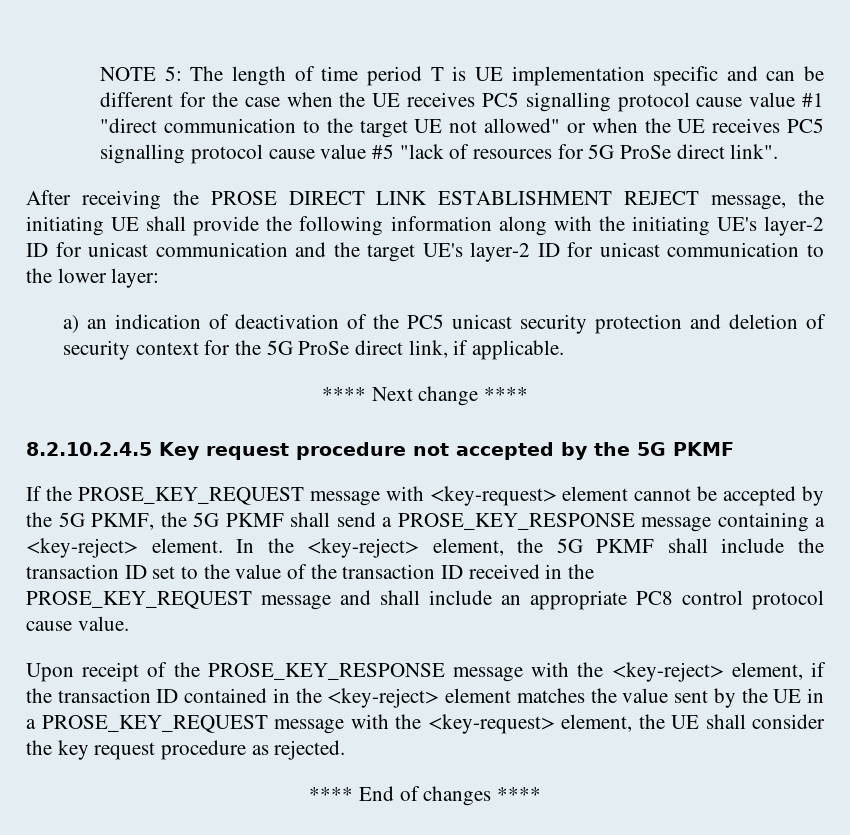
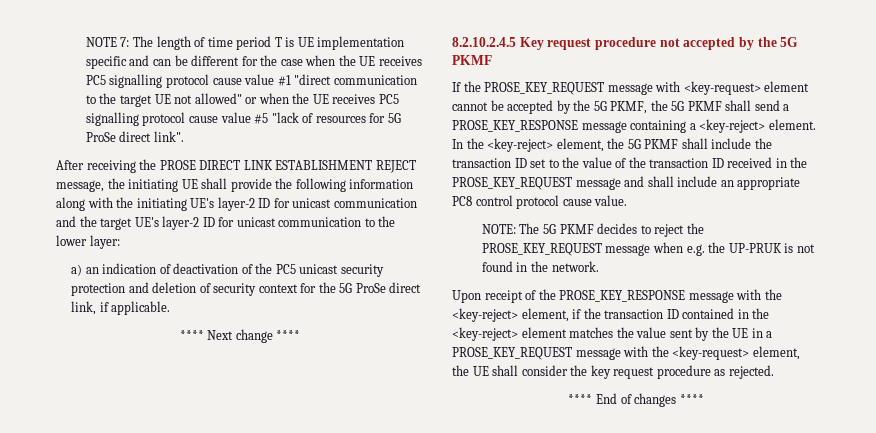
- NOTE 5: The length of time period T is UE implementation specific and can be different for the case when the UE receives PC5 signalling protocol cause value #1 "direct communication to the target UE not allowed" or when the UE receives PC5 signalling protocol cause value #5 "lack of resources for 5G ProSe direct link".
+ NOTE 7: The length of time period T is UE implementation specific and can be different for the case when the UE receives PC5 signalling protocol cause value #1 "direct communication to the target UE not allowed" or when the UE receives PC5 signalling protocol cause value #5 "lack of resources for 5G ProSe direct link".
+ NOTE: The 5G PKMF decides to reject the PROSE_KEY_REQUEST message when e.g. the UP-PRUK is not found in the network.

